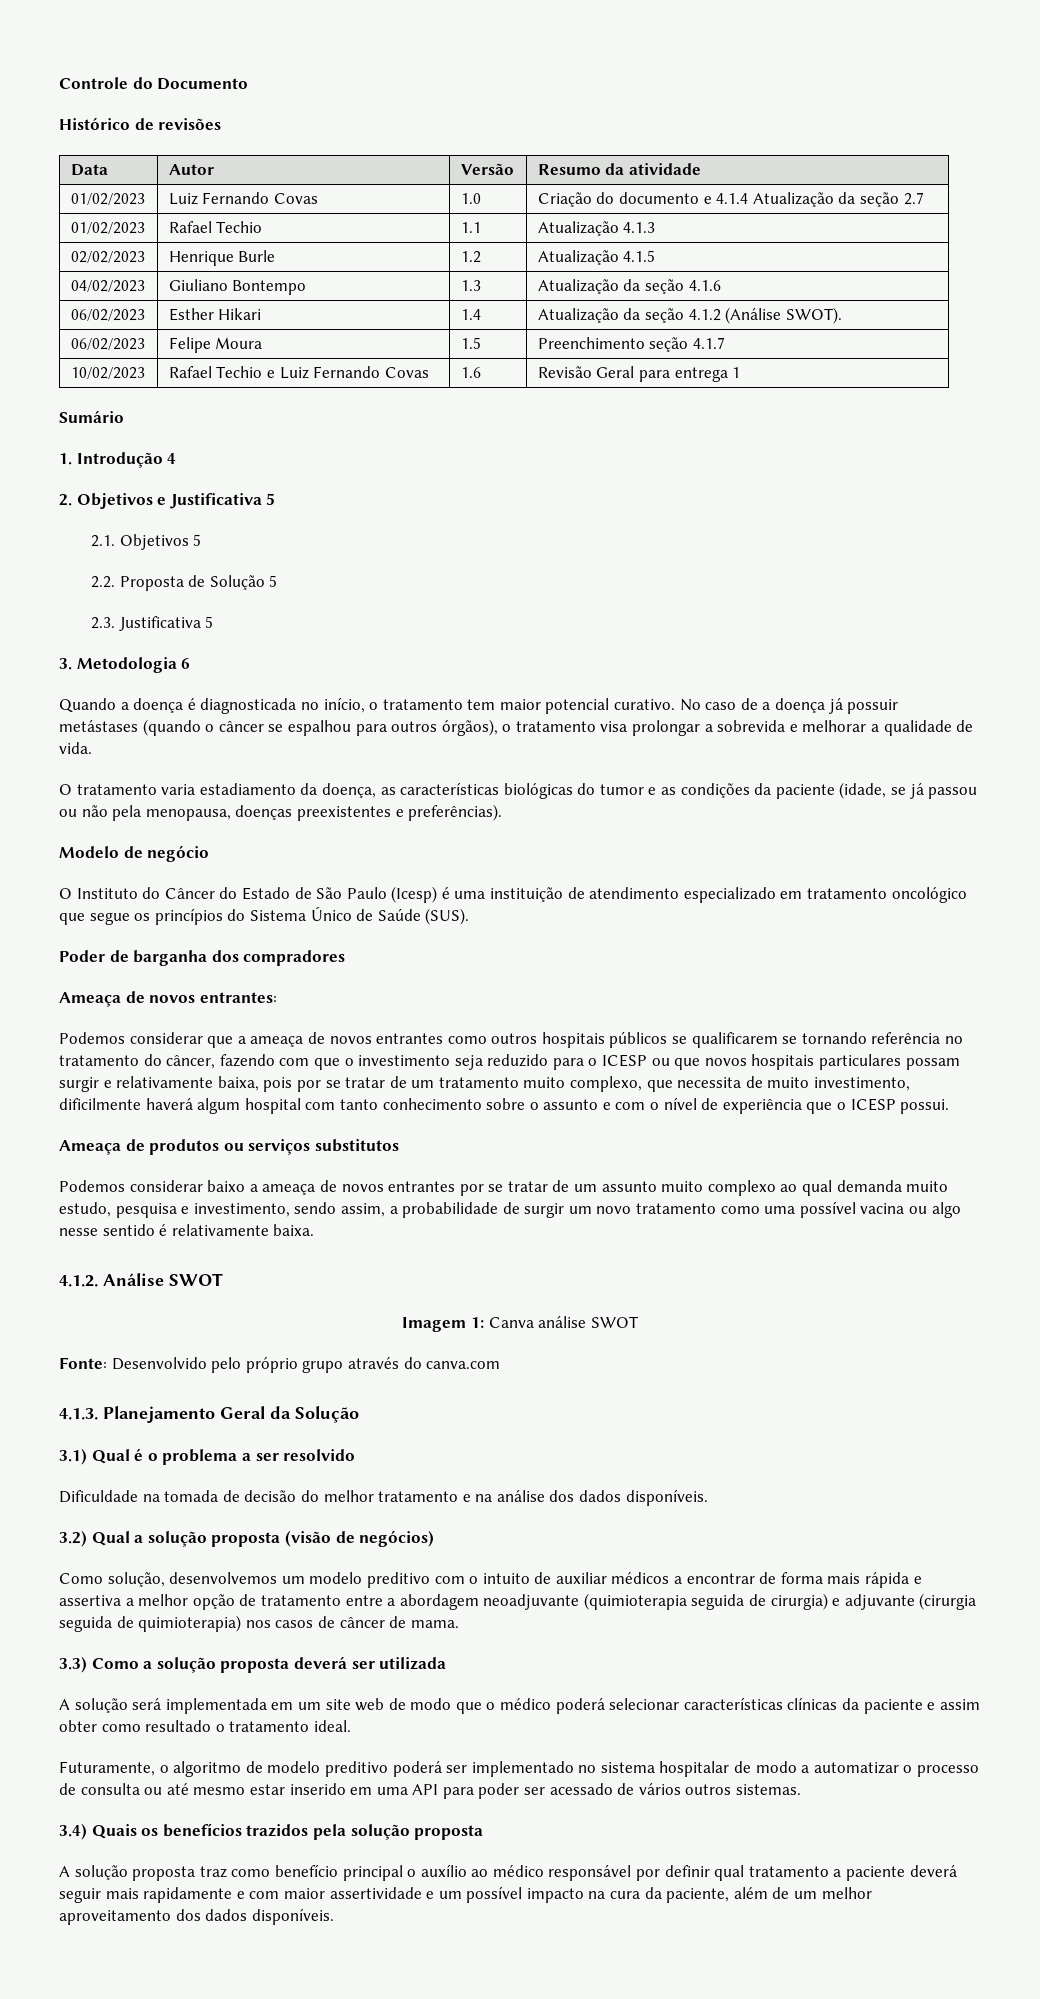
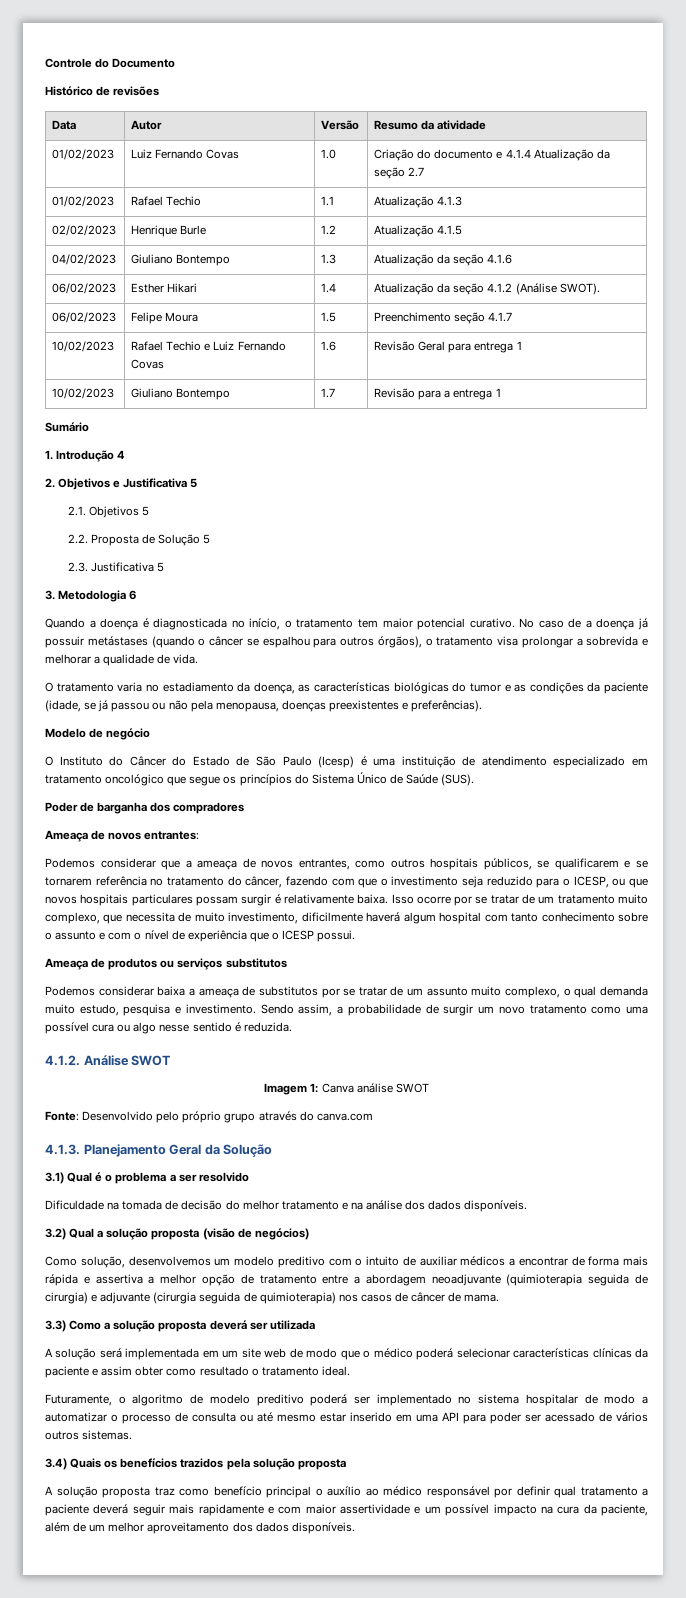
+ 10/02/2023 | Giuliano Bontempo | 1.7 | Revisão para a entrega 1
- O tratamento varia estadiamento da doença, as características biológicas do tumor e as condições da paciente (idade, se já passou ou não pela menopausa, doenças preexistentes e preferências).
+ O tratamento varia no estadiamento da doença, as características biológicas do tumor e as condições da paciente (idade, se já passou ou não pela menopausa, doenças preexistentes e preferências).
- Podemos considerar que a ameaça de novos entrantes como outros hospitais públicos se qualificarem se tornando referência no tratamento do câncer, fazendo com que o investimento seja reduzido para o ICESP ou que novos hospitais particulares possam surgir e relativamente baixa, pois por se tratar de um tratamento muito complexo, que necessita de muito investimento, dificilmente haverá algum hospital com tanto conhecimento sobre o assunto e com o nível de experiência que o ICESP possui.
+ Podemos considerar que a ameaça de novos entrantes, como outros hospitais públicos, se qualificarem e se tornarem referência no tratamento do câncer, fazendo com que o investimento seja reduzido para o ICESP, ou que novos hospitais particulares possam surgir é relativamente baixa. Isso ocorre por se tratar de um tratamento muito complexo, que necessita de muito investimento, dificilmente haverá algum hospital com tanto conhecimento sobre o assunto e com o nível de experiência que o ICESP possui.
- Podemos considerar baixo a ameaça de novos entrantes por se tratar de um assunto muito complexo ao qual demanda muito estudo, pesquisa e investimento, sendo assim, a probabilidade de surgir um novo tratamento como uma possível vacina ou algo nesse sentido é relativamente baixa.
+ Podemos considerar baixa a ameaça de substitutos por se tratar de um assunto muito complexo, o qual demanda muito estudo, pesquisa e investimento. Sendo assim, a probabilidade de surgir um novo tratamento como uma possível cura ou algo nesse sentido é reduzida.

